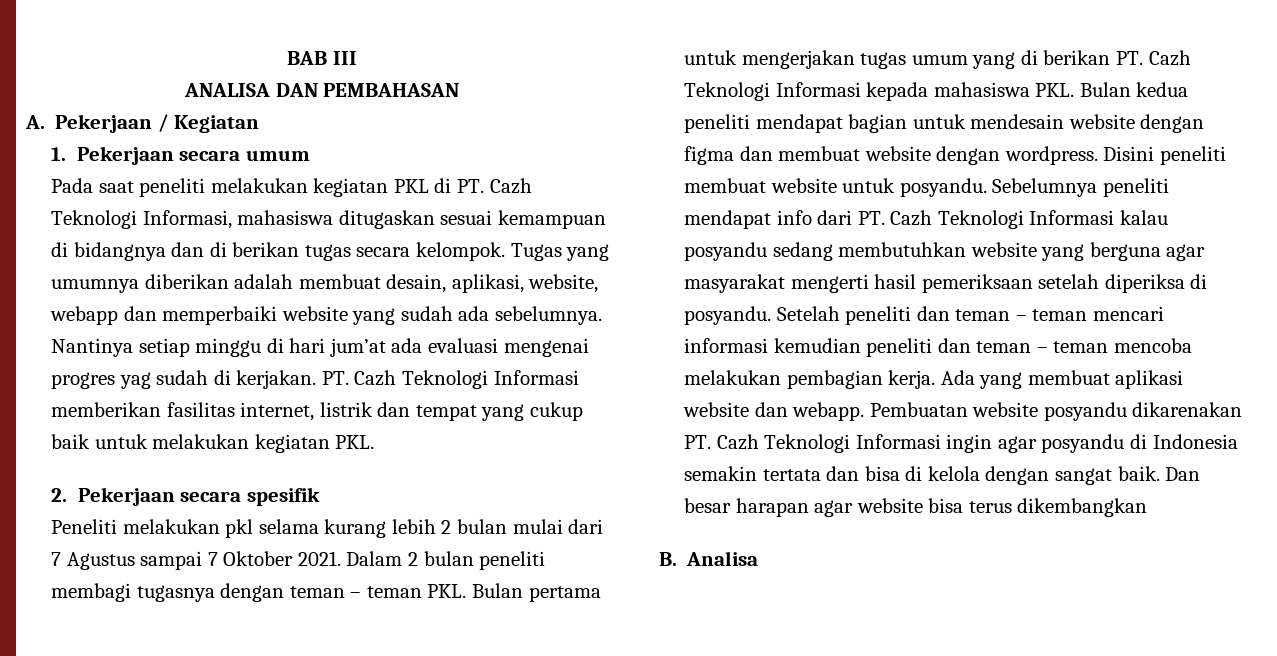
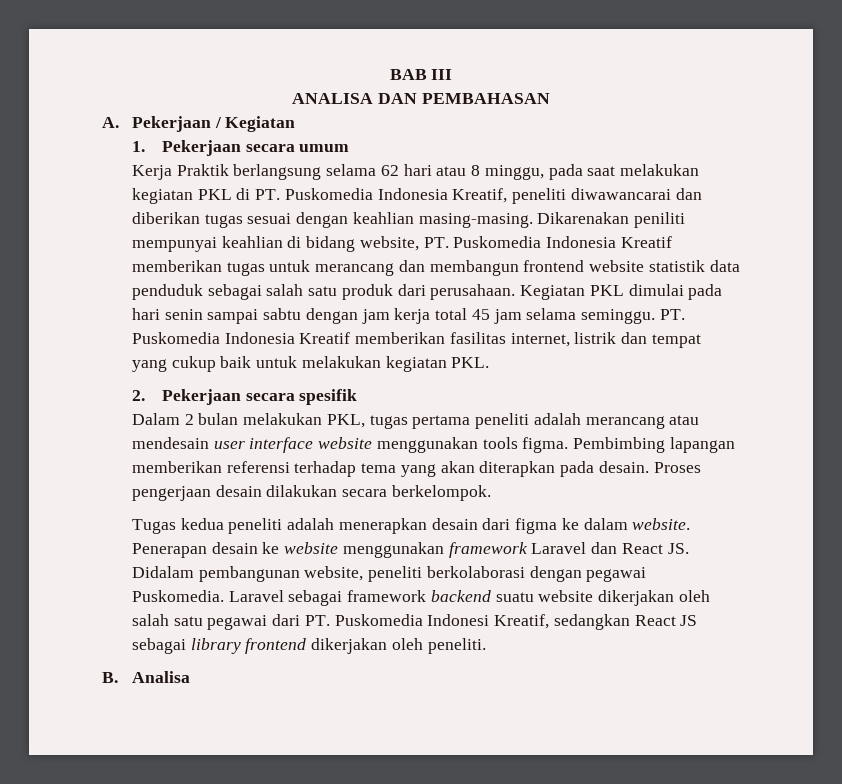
- Pada saat peneliti melakukan kegiatan PKL di PT. Cazh Teknologi Informasi, mahasiswa ditugaskan sesuai kemampuan di bidangnya dan di berikan tugas secara kelompok. Tugas yang umumnya diberikan adalah membuat desain, aplikasi, website, webapp dan memperbaiki website yang sudah ada sebelumnya. Nantinya setiap minggu di hari jum’at ada evaluasi mengenai progres yag sudah di kerjakan. PT. Cazh Teknologi Informasi memberikan fasilitas internet, listrik dan tempat yang cukup baik untuk melakukan kegiatan PKL.
+ Kerja Praktik berlangsung selama 62 hari atau 8 minggu, pada saat melakukan kegiatan PKL di PT. Puskomedia Indonesia Kreatif, peneliti diwawancarai dan diberikan tugas sesuai dengan keahlian masing-masing. Dikarenakan peniliti mempunyai keahlian di bidang website, PT. Puskomedia Indonesia Kreatif memberikan tugas untuk merancang dan membangun frontend website statistik data penduduk sebagai salah satu produk dari perusahaan. Kegiatan PKL dimulai pada hari senin sampai sabtu dengan jam kerja total 45 jam selama seminggu. PT. Puskomedia Indonesia Kreatif memberikan fasilitas internet, listrik dan tempat yang cukup baik untuk melakukan kegiatan PKL.
- Peneliti melakukan pkl selama kurang lebih 2 bulan mulai dari 7 Agustus sampai 7 Oktober 2021. Dalam 2 bulan peneliti membagi tugasnya dengan teman – teman PKL. Bulan pertama untuk mengerjakan tugas umum yang di berikan PT. Cazh Teknologi Informasi kepada mahasiswa PKL. Bulan kedua peneliti mendapat bagian untuk mendesain website dengan figma dan membuat website dengan wordpress. Disini peneliti membuat website untuk posyandu. Sebelumnya peneliti mendapat info dari PT. Cazh Teknologi Informasi kalau posyandu sedang membutuhkan website yang berguna agar masyarakat mengerti hasil pemeriksaan setelah diperiksa di posyandu. Setelah peneliti dan teman – teman mencari informasi kemudian peneliti dan teman – teman mencoba melakukan pembagian kerja. Ada yang membuat aplikasi website dan webapp. Pembuatan website posyandu dikarenakan PT. Cazh Teknologi Informasi ingin agar posyandu di Indonesia semakin tertata dan bisa di kelola dengan sangat baik. Dan besar harapan agar website bisa terus dikembangkan
+ Dalam 2 bulan melakukan PKL, tugas pertama peneliti adalah merancang atau mendesain user interface website menggunakan tools figma. Pembimbing lapangan memberikan referensi terhadap tema yang akan diterapkan pada desain. Proses pengerjaan desain dilakukan secara berkelompok.
+ Tugas kedua peneliti adalah menerapkan desain dari figma ke dalam website. Penerapan desain ke website menggunakan framework Laravel dan React JS. Didalam pembangunan website, peneliti berkolaborasi dengan pegawai Puskomedia. Laravel sebagai framework backend suatu website dikerjakan oleh salah satu pegawai dari PT. Puskomedia Indonesi Kreatif, sedangkan React JS sebagai library frontend dikerjakan oleh peneliti.

